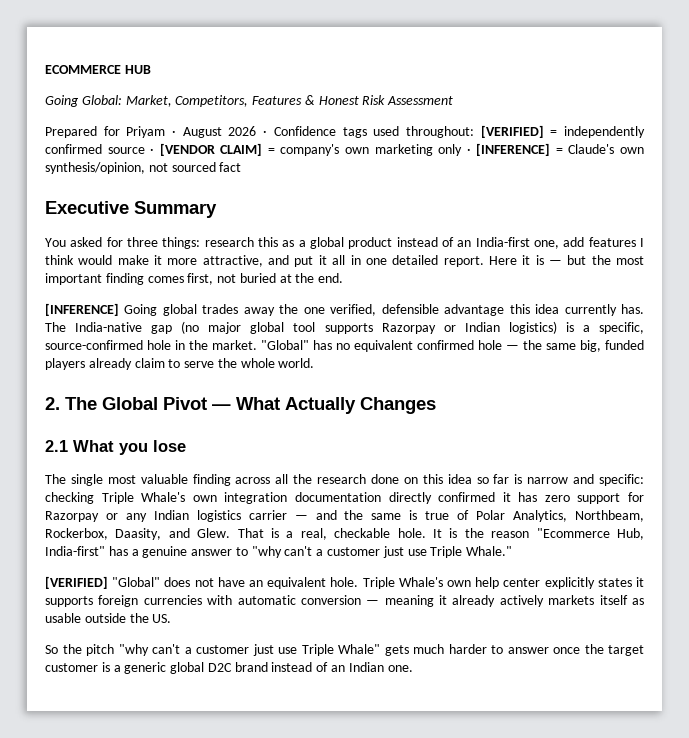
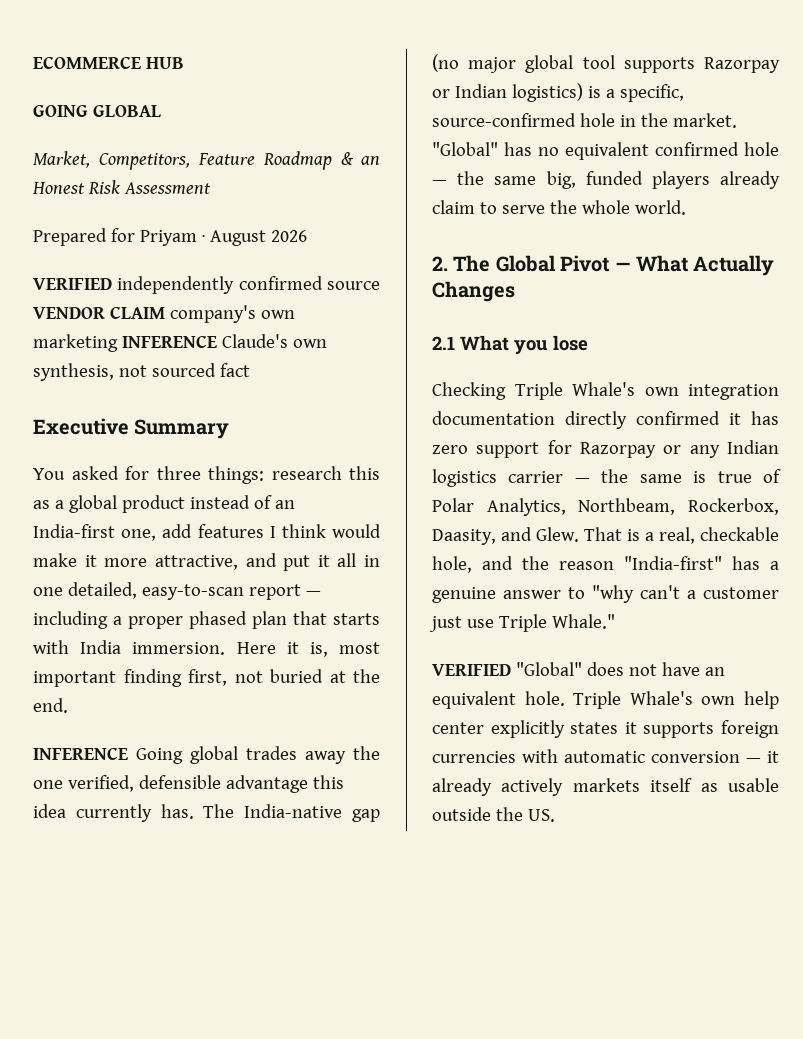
- Going Global: Market, Competitors, Features & Honest Risk Assessment
+ GOING GLOBAL
+ Market, Competitors, Feature Roadmap & an Honest Risk Assessment
- Prepared for Priyam · August 2026 · Confidence tags used throughout: [VERIFIED] = independently confirmed source · [VENDOR CLAIM] = company's own marketing only · [INFERENCE] = Claude's own synthesis/opinion, not sourced fact
+ Prepared for Priyam · August 2026
+ VERIFIED independently confirmed source VENDOR CLAIM company's own marketing INFERENCE Claude's own synthesis, not sourced fact
- You asked for three things: research this as a global product instead of an India-first one, add features I think would make it more attractive, and put it all in one detailed report. Here it is — but the most important finding comes first, not buried at the end.
+ You asked for three things: research this as a global product instead of an India-first one, add features I think would make it more attractive, and put it all in one detailed, easy-to-scan report — including a proper phased plan that starts with India immersion. Here it is, most important finding first, not buried at the end.
- [INFERENCE] Going global trades away the one verified, defensible advantage this idea currently has.
+ INFERENCE Going global trades away the one verified, defensible advantage this idea currently has.
- The single most valuable finding across all the research done on this idea so far is narrow and specific: checking Triple Whale's own integration documentation directly confirmed it has zero support for Razorpay or any Indian logistics carrier — and the same is true of Polar Analytics, Northbeam, Rockerbox, Daasity, and Glew.
+ Checking Triple Whale's own integration documentation directly confirmed it has zero support for Razorpay or any Indian logistics carrier — the same is true of Polar Analytics, Northbeam, Rockerbox, Daasity, and Glew.
- That is a real, checkable hole. It is the reason "Ecommerce Hub, India-first" has a genuine answer to "why can't a customer just use Triple Whale."
+ That is a real, checkable hole, and the reason "India-first" has a genuine answer to "why can't a customer just use Triple Whale."
- [VERIFIED] "Global" does not have an equivalent hole.
+ VERIFIED "Global" does not have an equivalent hole.
- Triple Whale's own help center explicitly states it supports foreign currencies with automatic conversion — meaning it already actively markets itself as usable outside the US.
+ Triple Whale's own help center explicitly states it supports foreign currencies with automatic conversion — it already actively markets itself as usable outside the US.
- So the pitch "why can't a customer just use Triple Whale" gets much harder to answer once the target customer is a generic global D2C brand instead of an Indian one.

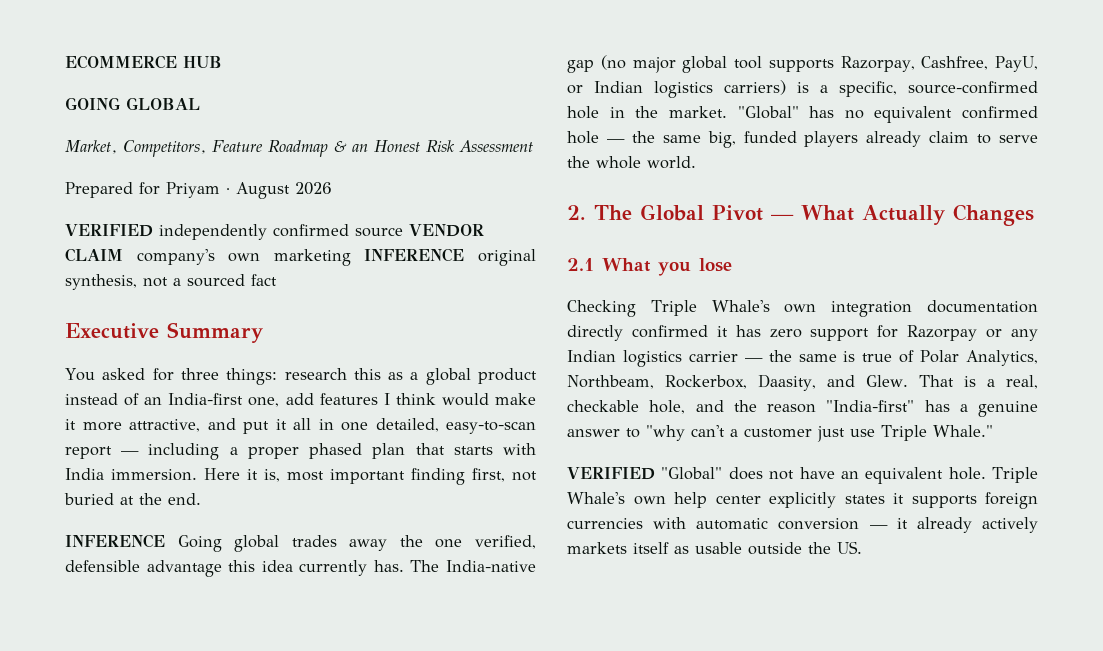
- VERIFIED independently confirmed source VENDOR CLAIM company's own marketing INFERENCE Claude's own synthesis, not sourced fact
+ VERIFIED independently confirmed source VENDOR CLAIM company's own marketing INFERENCE original synthesis, not a sourced fact
- The India-native gap (no major global tool supports Razorpay or Indian logistics) is a specific, source-confirmed hole in the market.
+ The India-native gap (no major global tool supports Razorpay, Cashfree, PayU, or Indian logistics carriers) is a specific, source-confirmed hole in the market.

